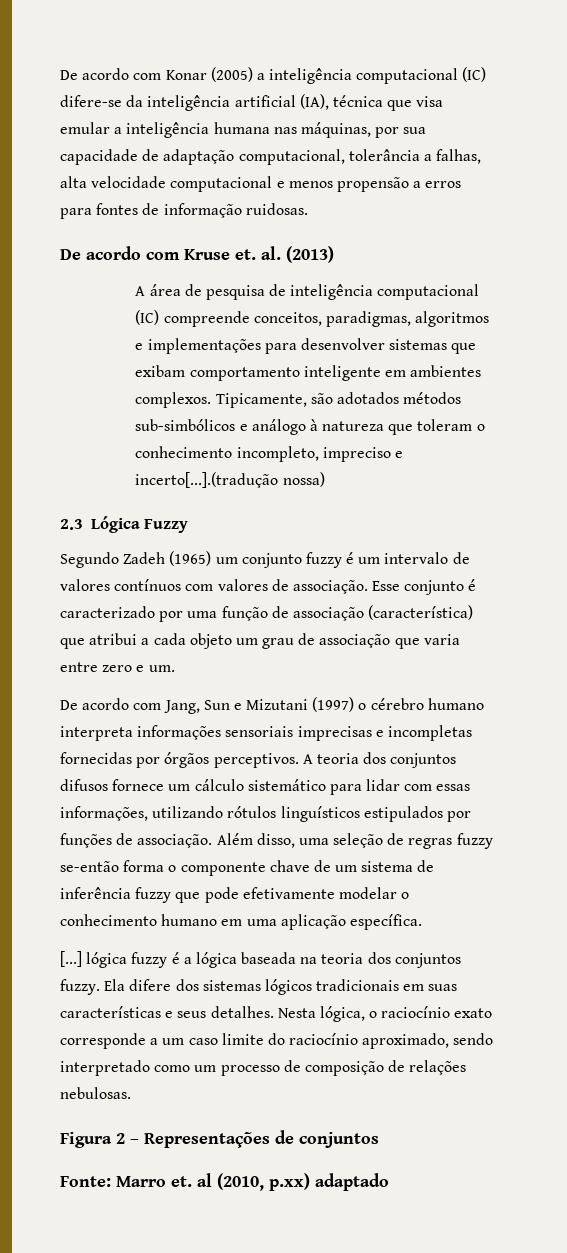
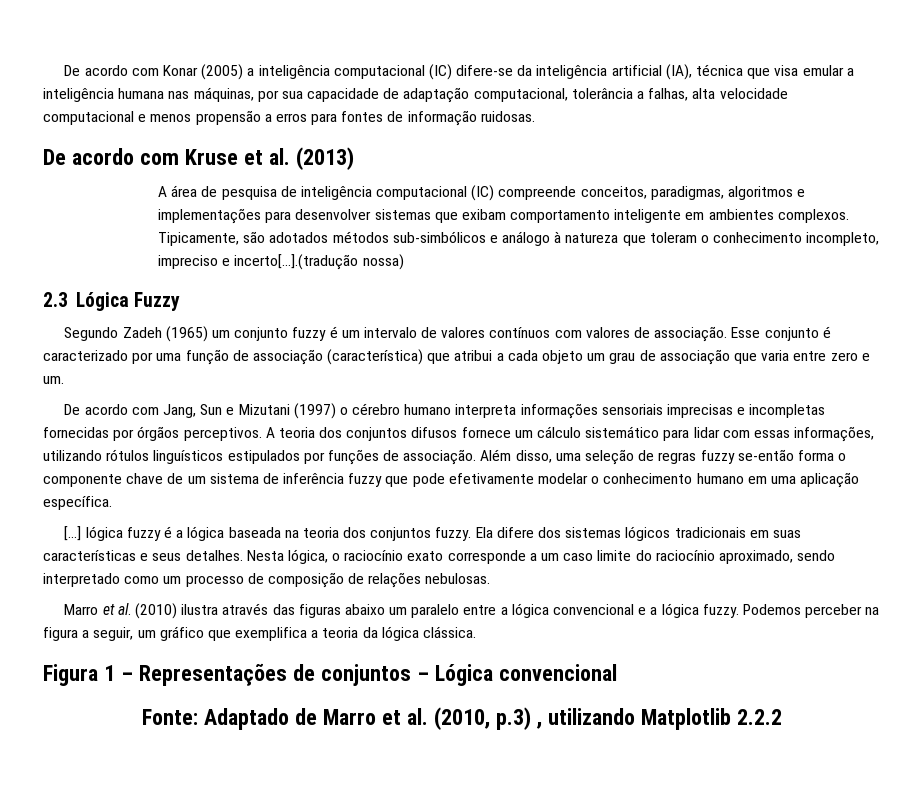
- De acordo com Kruse et. al. (2013)
+ De acordo com Kruse et al. (2013)
+ Marro et al. (2010) ilustra através das figuras abaixo um paralelo entre a lógica convencional e a lógica fuzzy. Podemos perceber na figura a seguir, um gráfico que exemplifica a teoria da lógica clássica.
- Figura 2 – Representações de conjuntos
- Fonte: Marro et. al (2010, p.xx) adaptado
+ Figura 1 – Representações de conjuntos – Lógica convencional
+ Fonte: Adaptado de Marro et al. (2010, p.3) , utilizando Matplotlib 2.2.2

